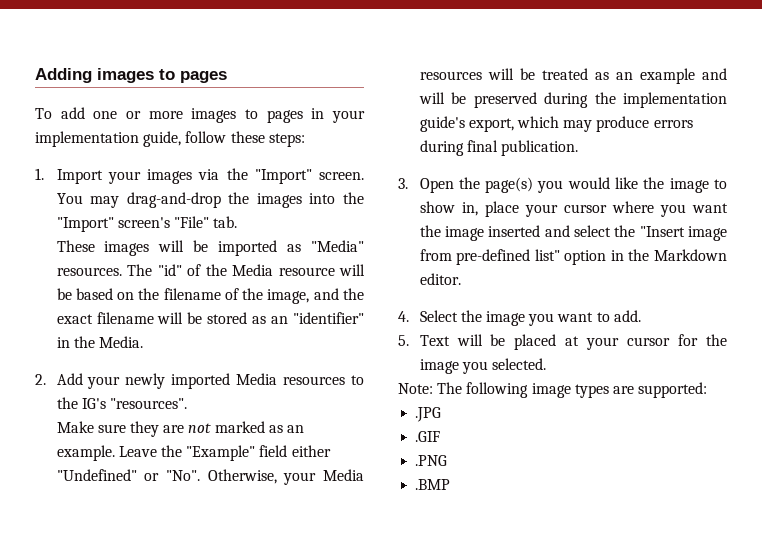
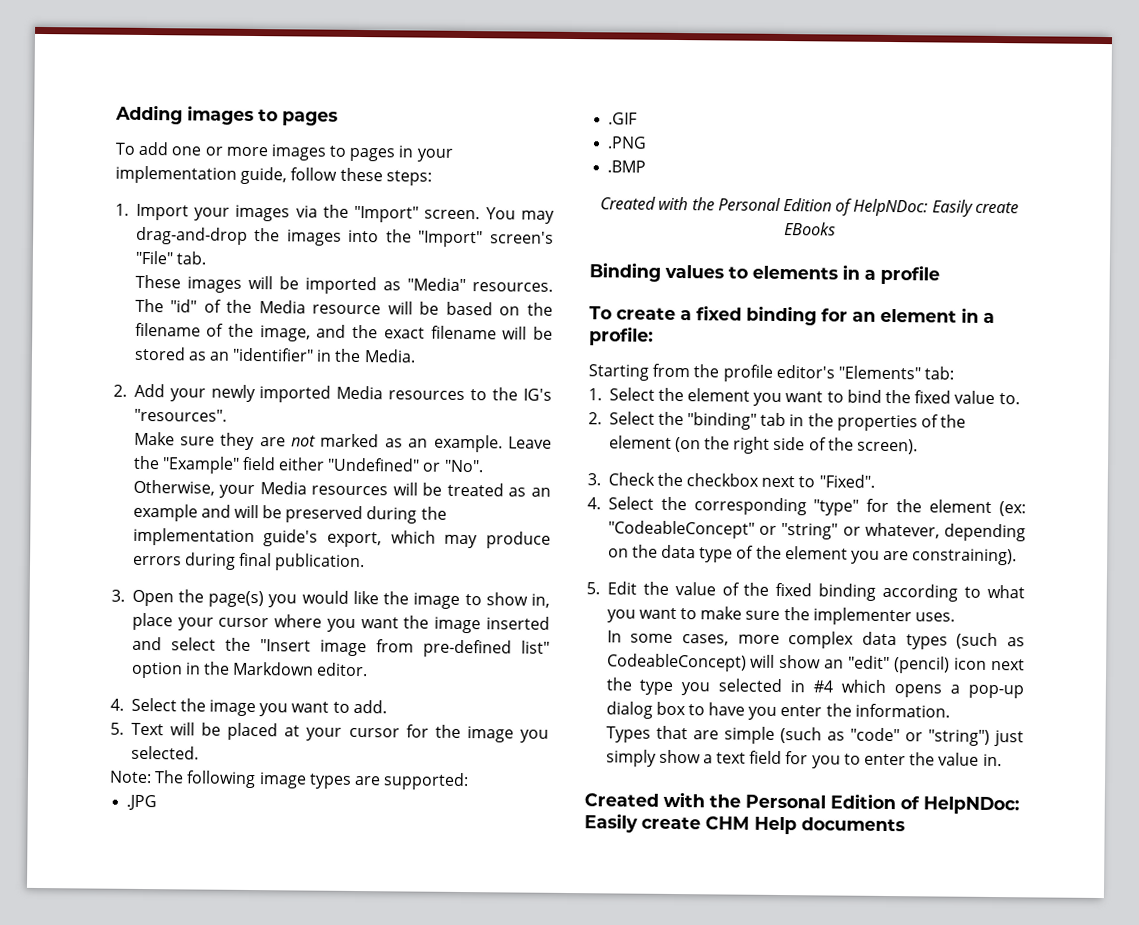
+ Created with the Personal Edition of HelpNDoc: Easily create EBooks
+ Binding values to elements in a profile
+ To create a fixed binding for an element in a profile:
+ Starting from the profile editor's "Elements" tab:
+ 1. Select the element you want to bind the fixed value to.
+ 2. Select the "binding" tab in the properties of the element (on the right side of the screen).
+ 3. Check the checkbox next to "Fixed".
+ 4. Select the corresponding "type" for the element (ex: "CodeableConcept" or "string" or whatever, depending on the data type of the element you are constraining).
+ 5. Edit the value of the fixed binding according to what you want to make sure the implementer uses.
+ In some cases, more complex data types (such as CodeableConcept) will show an "edit" (pencil) icon next the type you selected in #4 which opens a pop-up dialog box to have you enter the information.
+ Types that are simple (such as "code" or "string") just simply show a text field for you to enter the value in.
+ Created with the Personal Edition of HelpNDoc: Easily create CHM Help documents

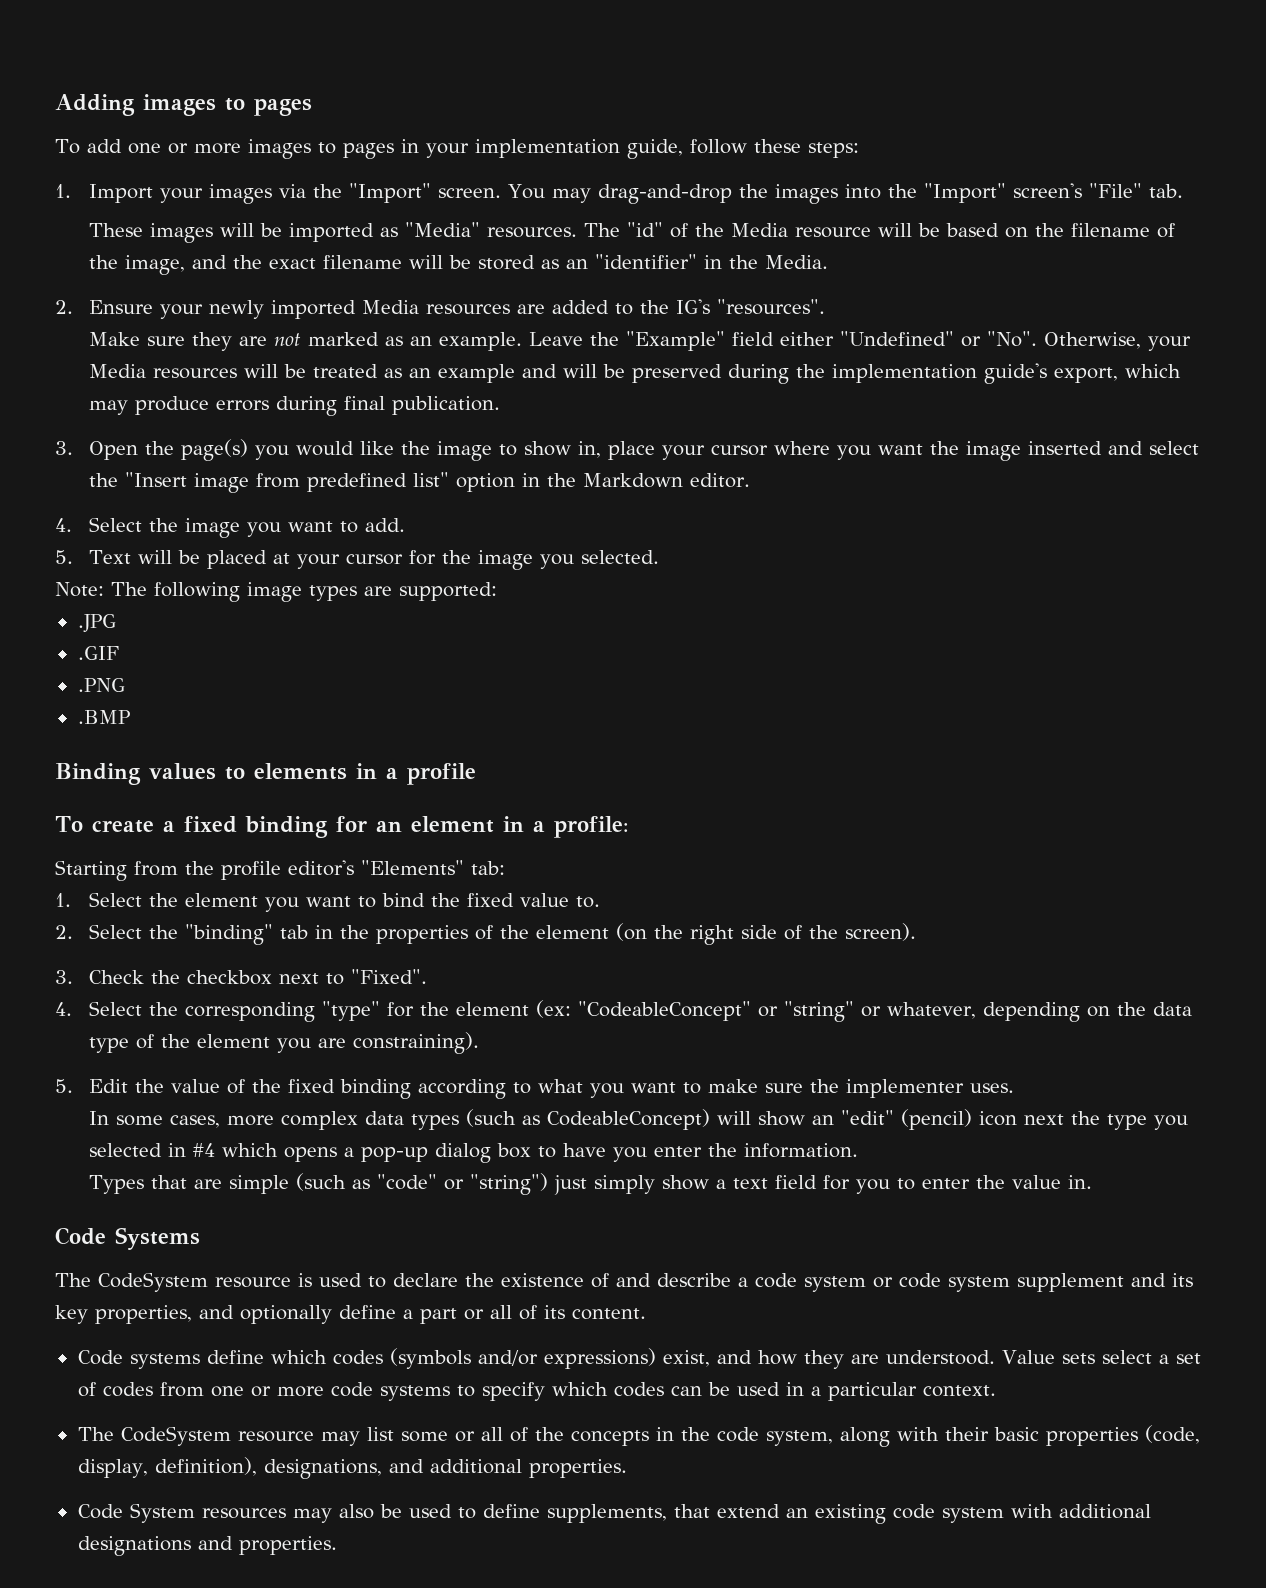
- 2. Add your newly imported Media resources to the IG's "resources".
+ 2. Ensure your newly imported Media resources are added to the IG's "resources".
- 3. Open the page(s) you would like the image to show in, place your cursor where you want the image inserted and select the "Insert image from pre-defined list" option in the Markdown editor.
+ 3. Open the page(s) you would like the image to show in, place your cursor where you want the image inserted and select the "Insert image from predefined list" option in the Markdown editor.
- Created with the Personal Edition of HelpNDoc: Easily create EBooks
- Created with the Personal Edition of HelpNDoc: Easily create CHM Help documents
+ Code Systems
+ The CodeSystem resource is used to declare the existence of and describe a code system or code system supplement and its key properties, and optionally define a part or all of its content.
+ Code systems define which codes (symbols and/or expressions) exist, and how they are understood. Value sets select a set of codes from one or more code systems to specify which codes can be used in a particular context.
+ The CodeSystem resource may list some or all of the concepts in the code system, along with their basic properties (code, display, definition), designations, and additional properties.
+ Code System resources may also be used to define supplements, that extend an existing code system with additional designations and properties.

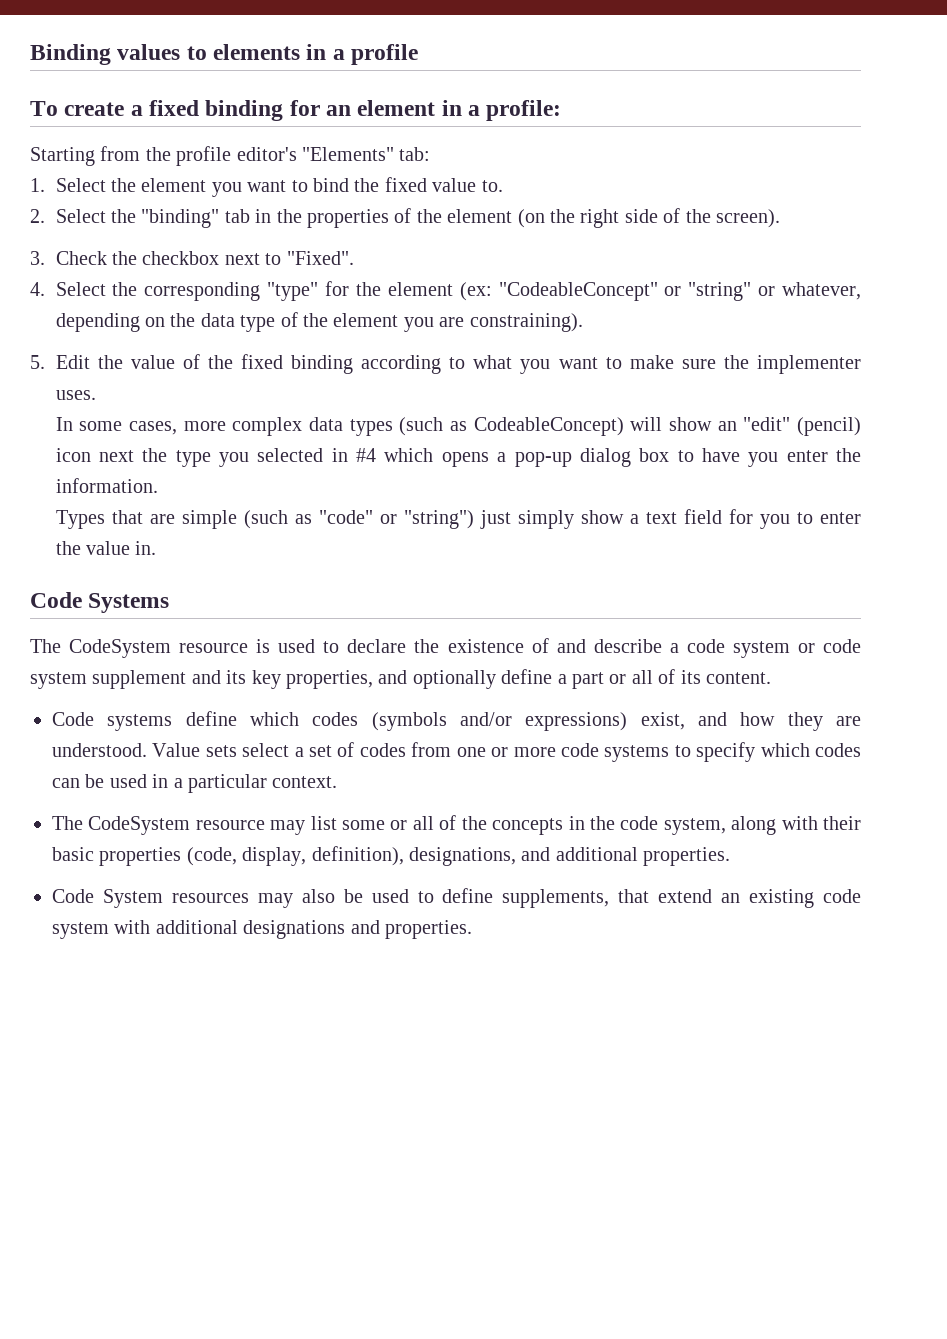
- Adding images to pages
- To add one or more images to pages in your implementation guide, follow these steps:
- 1. Import your images via the "Import" screen. You may drag-and-drop the images into the "Import" screen's "File" tab.
- These images will be imported as "Media" resources. The "id" of the Media resource will be based on the filename of the image, and the exact filename will be stored as an "identifier" in the Media.
- 2. Ensure your newly imported Media resources are added to the IG's "resources".
- Make sure they are not marked as an example. Leave the "Example" field either "Undefined" or "No". Otherwise, your Media resources will be treated as an example and will be preserved during the implementation guide's export, which may produce errors during final publication.
- 3. Open the page(s) you would like the image to show in, place your cursor where you want the image inserted and select the "Insert image from predefined list" option in the Markdown editor.
- 4. Select the image you want to add.
- 5. Text will be placed at your cursor for the image you selected.
- Note: The following image types are supported:
- .JPG
- .GIF
- .PNG
- .BMP

